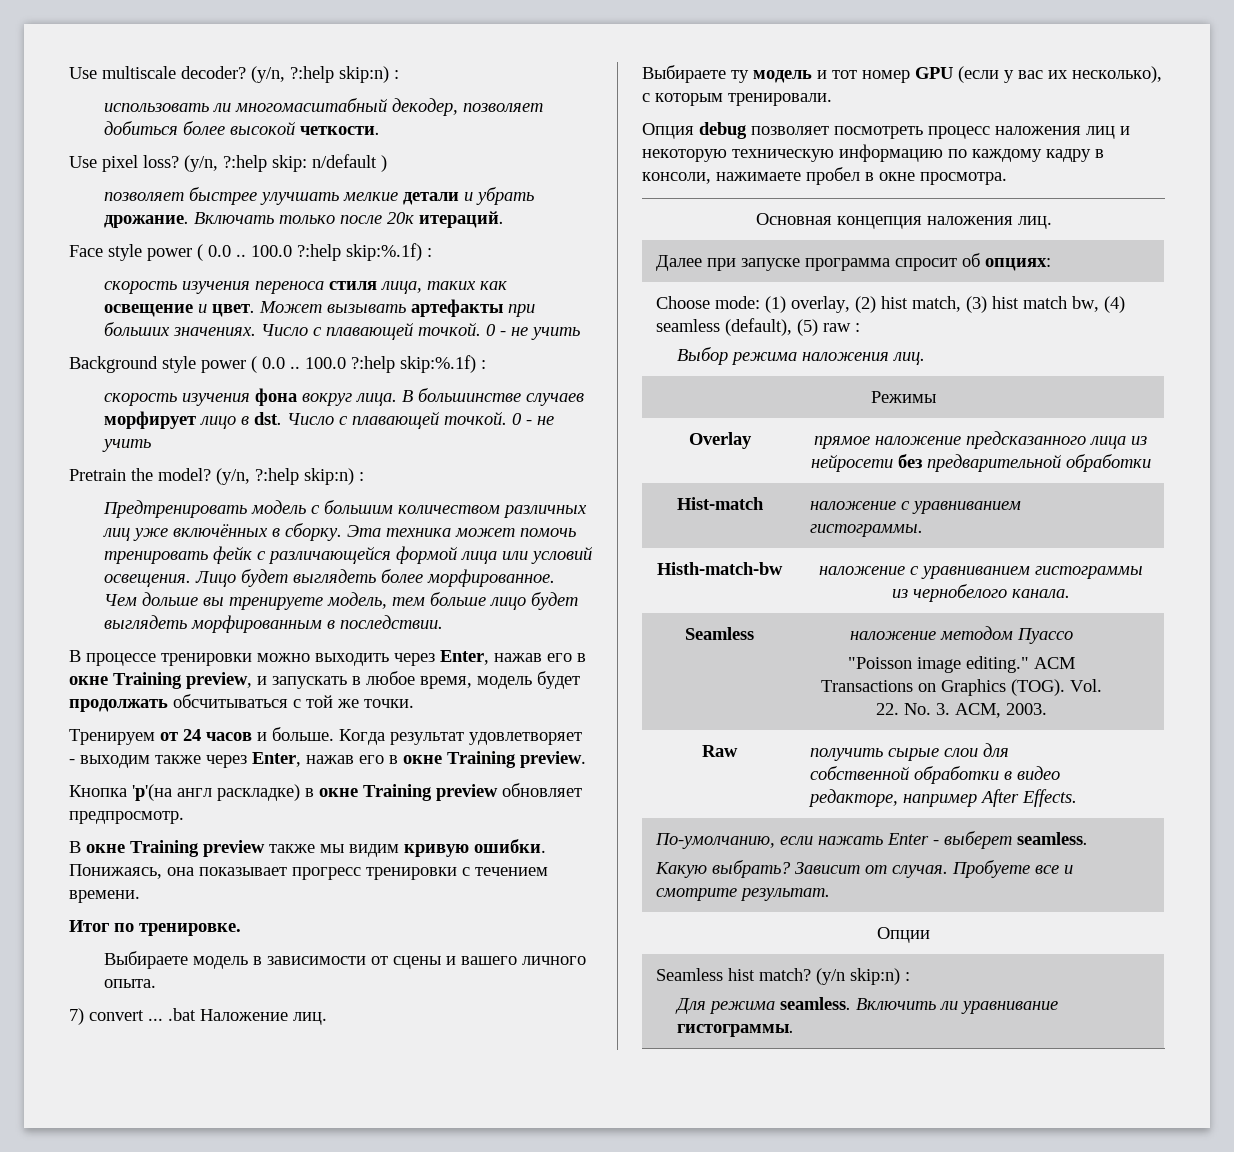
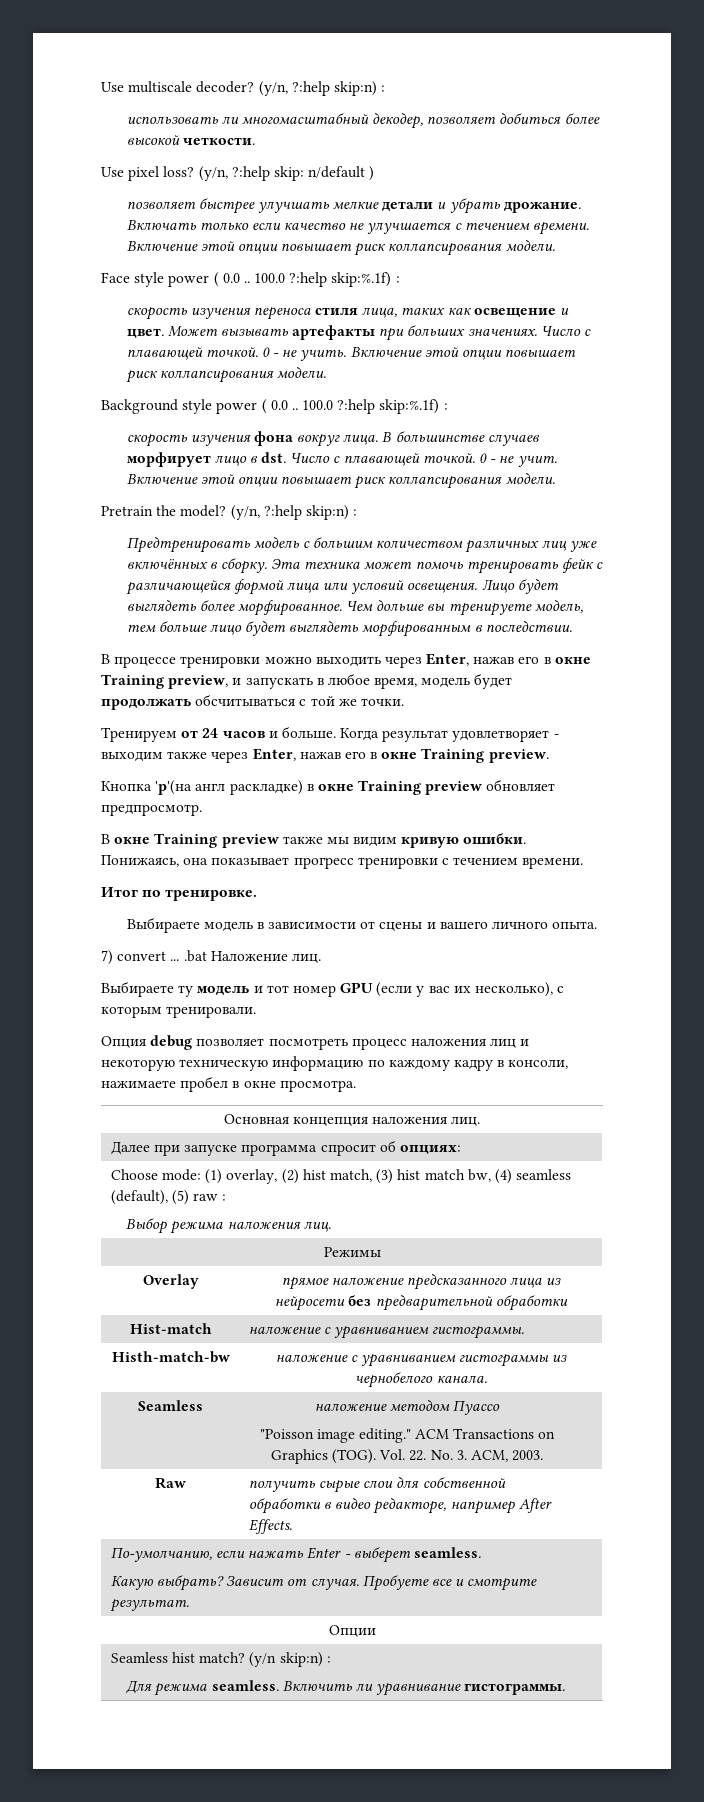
- Включать только после 20к итераций.
+ Включать только если качество не улучшается с течением времени. Включение этой опции повышает риск коллапсирования модели.
- Может вызывать артефакты при больших значениях. Число с плавающей точкой. 0 - не учить
+ Может вызывать артефакты при больших значениях. Число с плавающей точкой. 0 - не учить. Включение этой опции повышает риск коллапсирования модели.
- В большинстве случаев морфирует лицо в dst. Число с плавающей точкой. 0 - не учить
+ В большинстве случаев морфирует лицо в dst. Число с плавающей точкой. 0 - не учит. Включение этой опции повышает риск коллапсирования модели.

